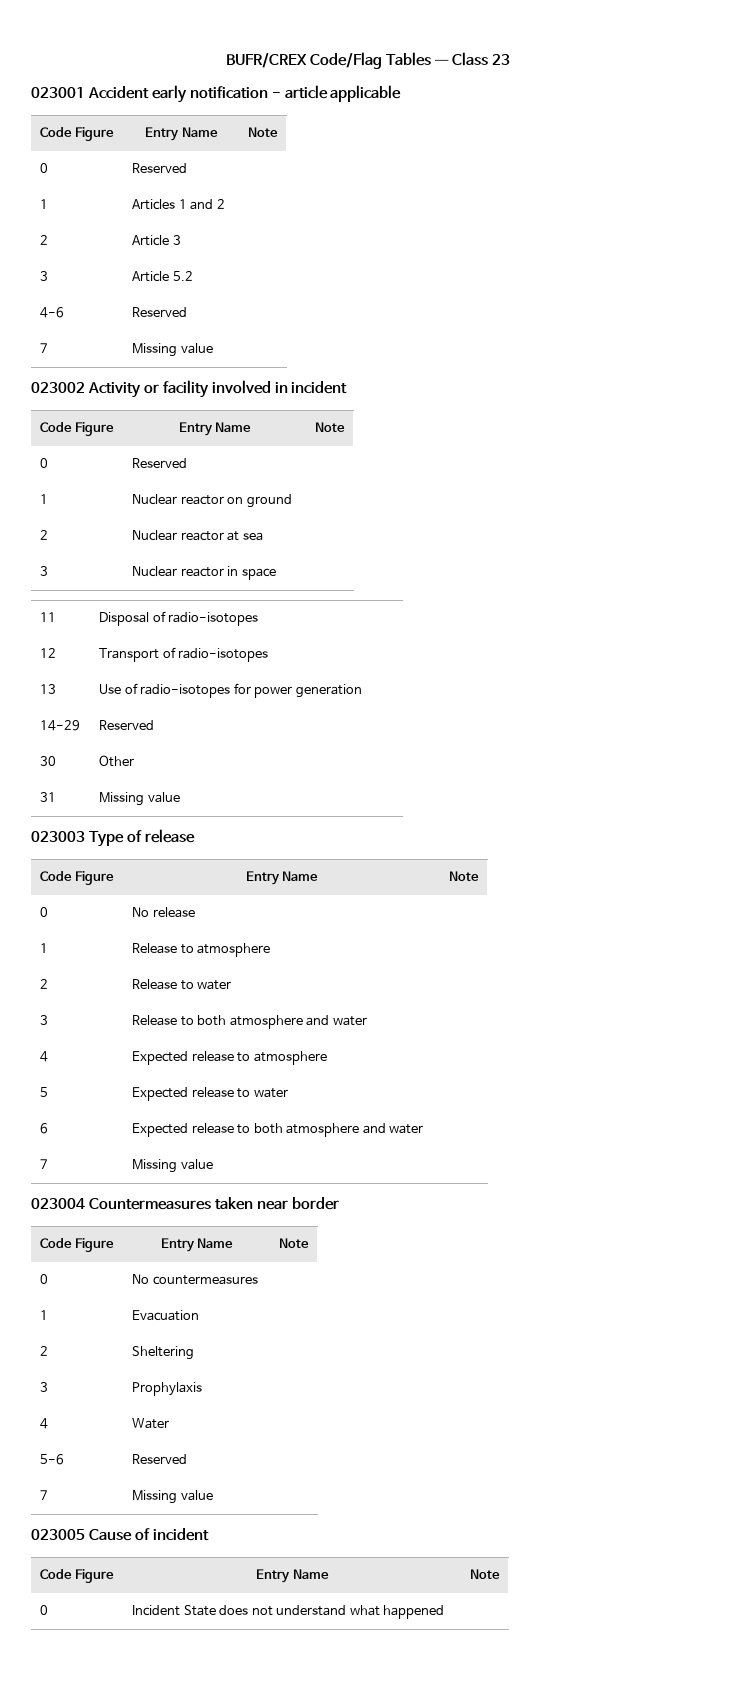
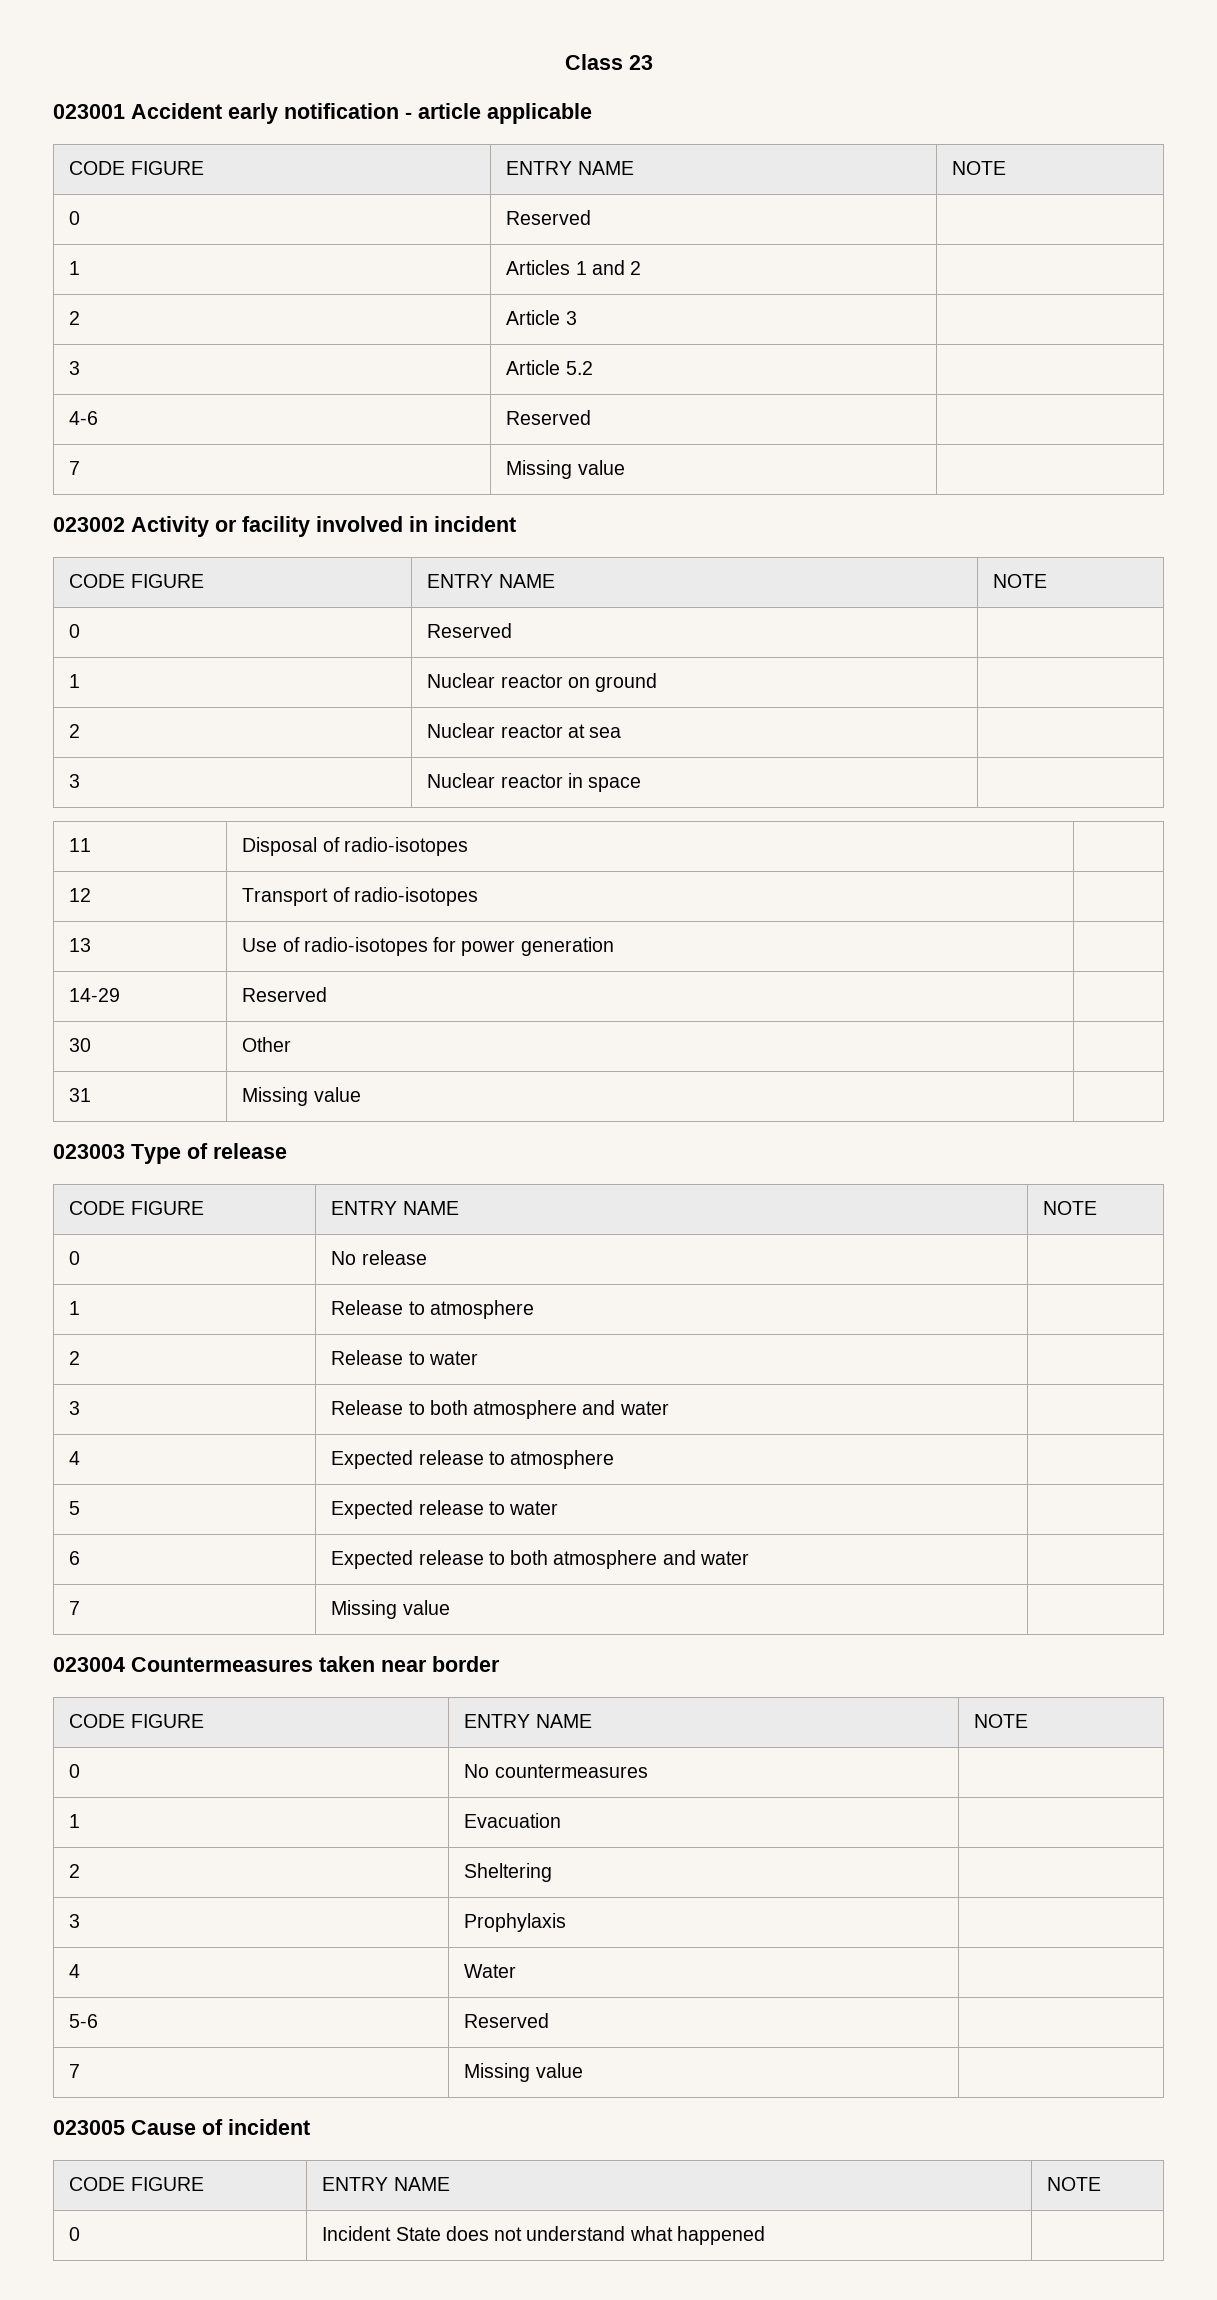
- BUFR/CREX Code/Flag Tables — Class 23
+ Class 23
  023001 Accident early notification - article applicable
- Code Figure | Entry Name | Note
+ CODE FIGURE | ENTRY NAME | NOTE
  023002 Activity or facility involved in incident
- Code Figure | Entry Name | Note
+ CODE FIGURE | ENTRY NAME | NOTE
  023003 Type of release
- Code Figure | Entry Name | Note
+ CODE FIGURE | ENTRY NAME | NOTE
  023004 Countermeasures taken near border
- Code Figure | Entry Name | Note
+ CODE FIGURE | ENTRY NAME | NOTE
  023005 Cause of incident
- Code Figure | Entry Name | Note
+ CODE FIGURE | ENTRY NAME | NOTE

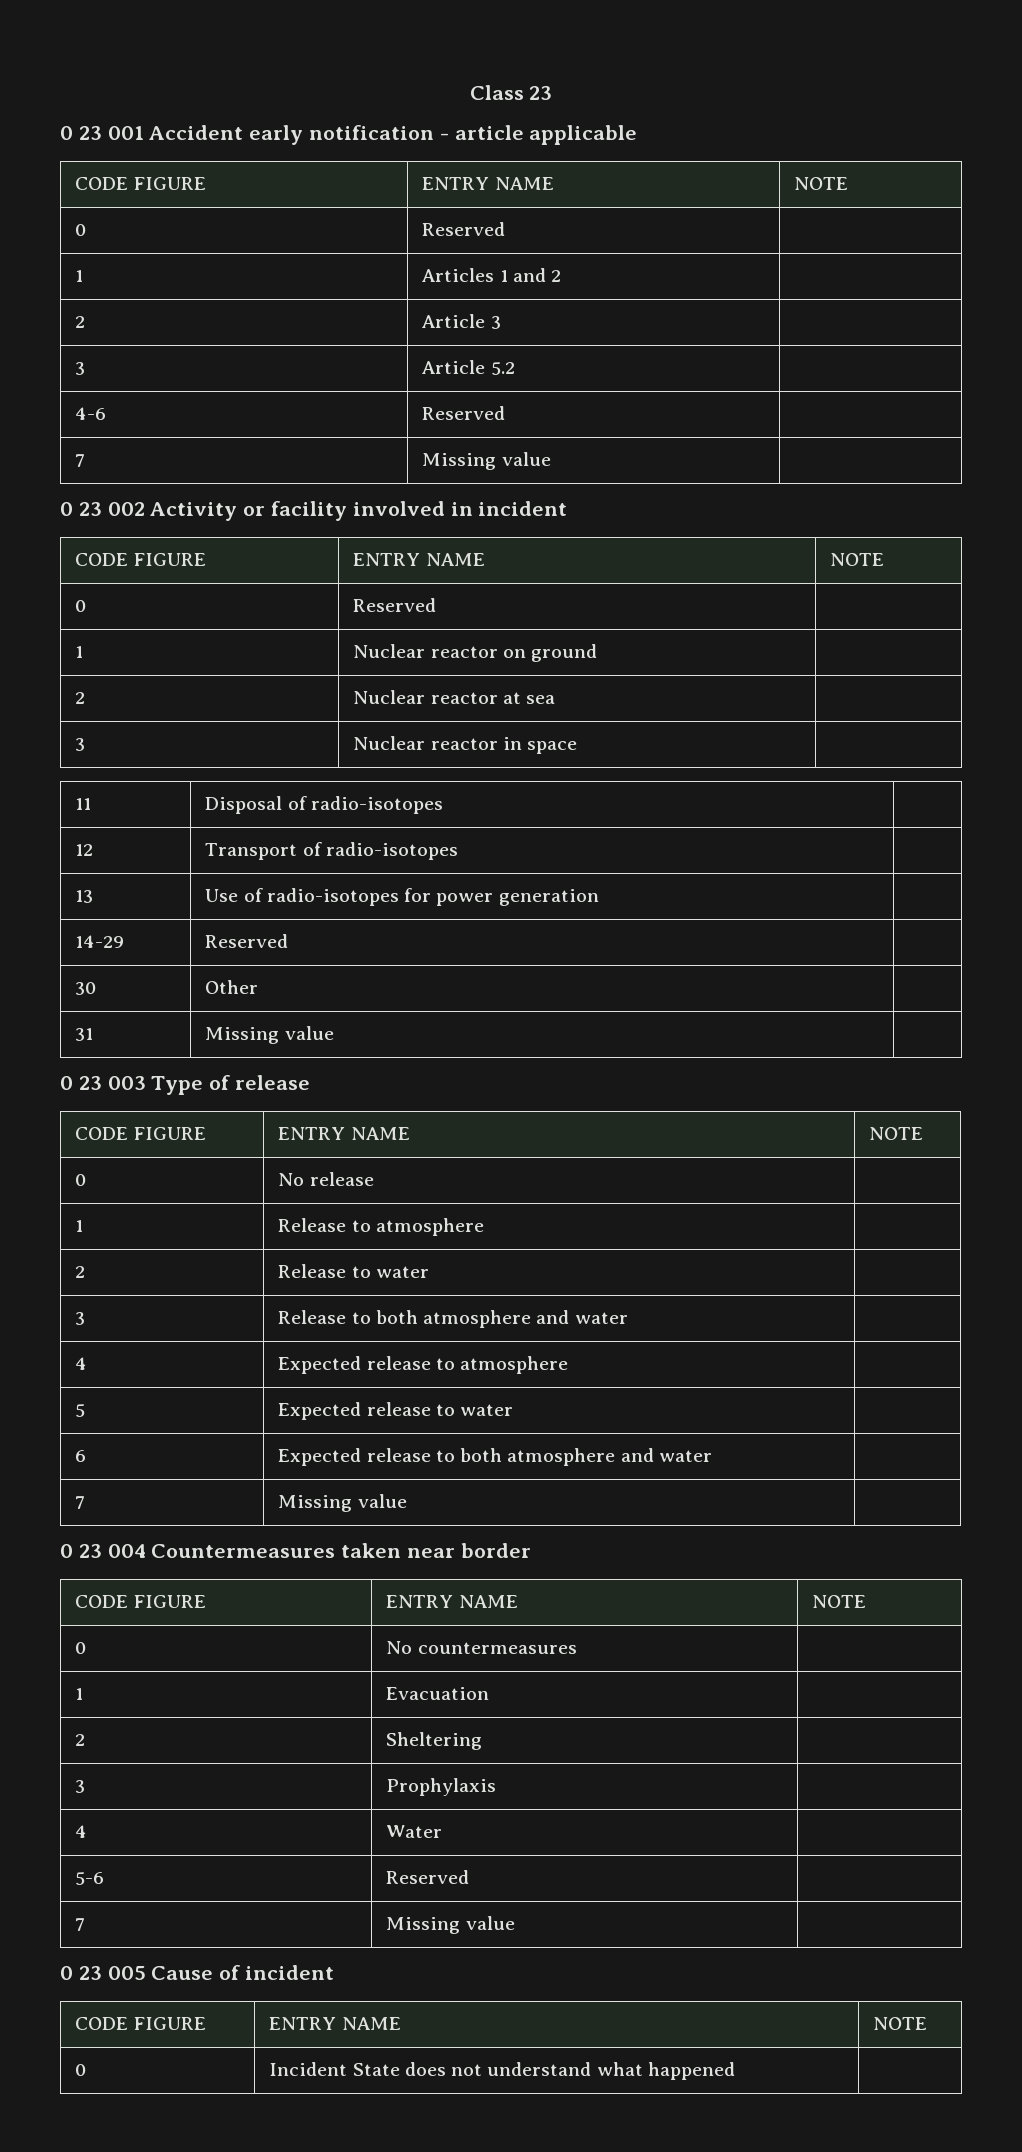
- 023001 Accident early notification - article applicable
+ 0 23 001 Accident early notification - article applicable
- 023002 Activity or facility involved in incident
+ 0 23 002 Activity or facility involved in incident
- 023003 Type of release
+ 0 23 003 Type of release
- 023004 Countermeasures taken near border
+ 0 23 004 Countermeasures taken near border
- 023005 Cause of incident
+ 0 23 005 Cause of incident

